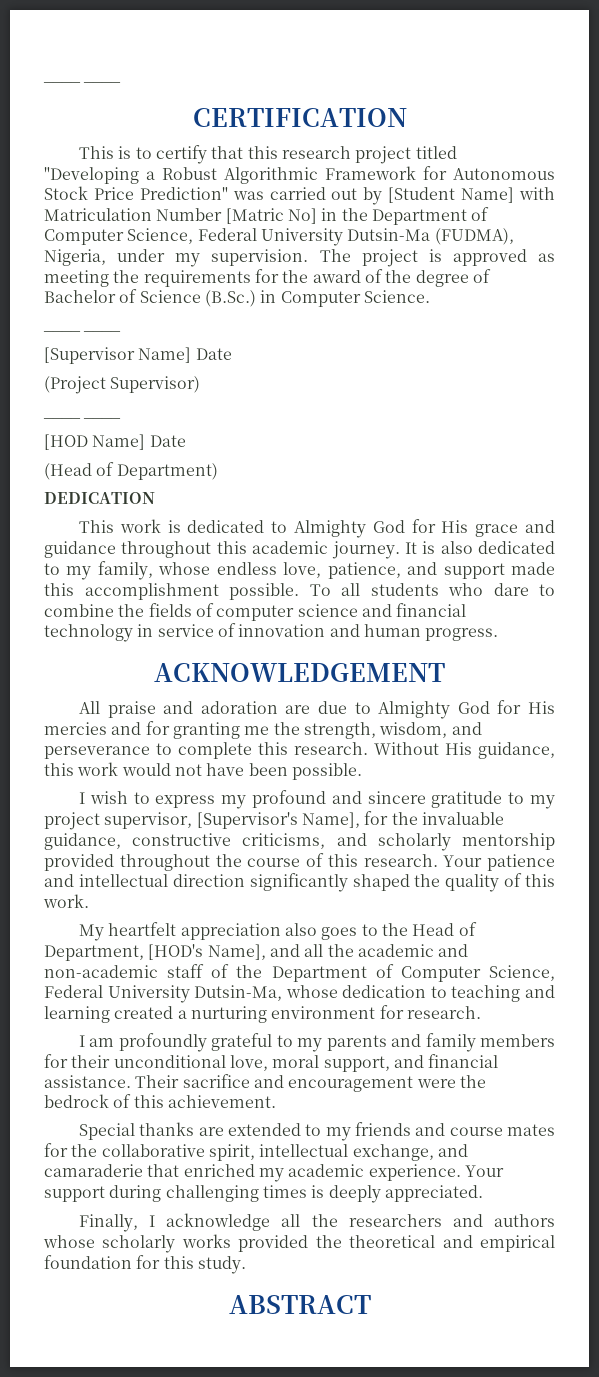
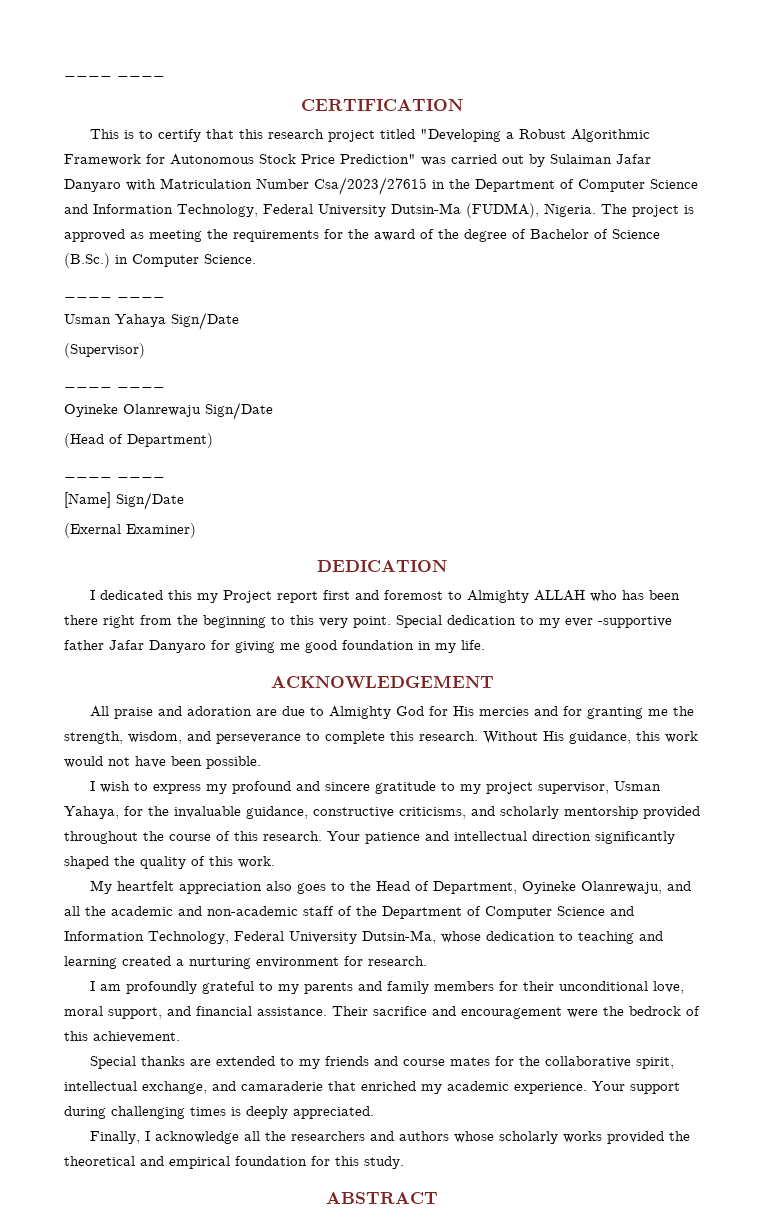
- This is to certify that this research project titled "Developing a Robust Algorithmic Framework for Autonomous Stock Price Prediction" was carried out by [Student Name] with Matriculation Number [Matric No] in the Department of Computer Science, Federal University Dutsin-Ma (FUDMA), Nigeria, under my supervision.
+ This is to certify that this research project titled "Developing a Robust Algorithmic Framework for Autonomous Stock Price Prediction" was carried out by Sulaiman Jafar Danyaro with Matriculation Number Csa/2023/27615 in the Department of Computer Science and Information Technology, Federal University Dutsin-Ma (FUDMA), Nigeria.
- [Supervisor Name] Date
- (Project Supervisor)
+ Usman Yahaya Sign/Date
+ (Supervisor)
  ____ ____
- [HOD Name] Date
+ Oyineke Olanrewaju Sign/Date
  (Head of Department)
+ ____ ____
+ [Name] Sign/Date
+ (Exernal Examiner)
  DEDICATION
- This work is dedicated to Almighty God for His grace and guidance throughout this academic journey. It is also dedicated to my family, whose endless love, patience, and support made this accomplishment possible. To all students who dare to combine the fields of computer science and financial technology in service of innovation and human progress.
+ I dedicated this my Project report first and foremost to Almighty ALLAH who has been there right from the beginning to this very point. Special dedication to my ever -supportive father Jafar Danyaro for giving me good foundation in my life.
- I wish to express my profound and sincere gratitude to my project supervisor, [Supervisor's Name], for the invaluable guidance, constructive criticisms, and scholarly mentorship provided throughout the course of this research.
+ I wish to express my profound and sincere gratitude to my project supervisor, Usman Yahaya, for the invaluable guidance, constructive criticisms, and scholarly mentorship provided throughout the course of this research.
- My heartfelt appreciation also goes to the Head of Department, [HOD's Name], and all the academic and non-academic staff of the Department of Computer Science, Federal University Dutsin-Ma, whose dedication to teaching and learning created a nurturing environment for research.
+ My heartfelt appreciation also goes to the Head of Department, Oyineke Olanrewaju, and all the academic and non-academic staff of the Department of Computer Science and Information Technology, Federal University Dutsin-Ma, whose dedication to teaching and learning created a nurturing environment for research.

